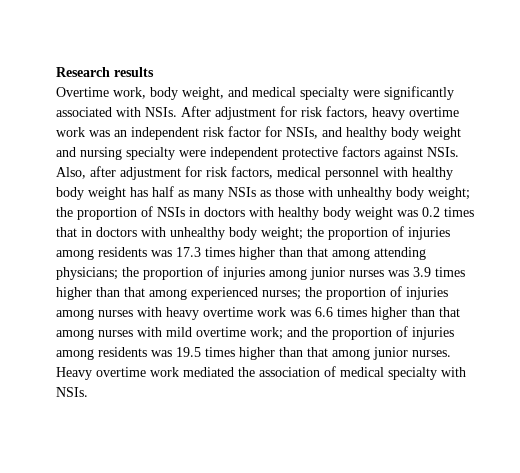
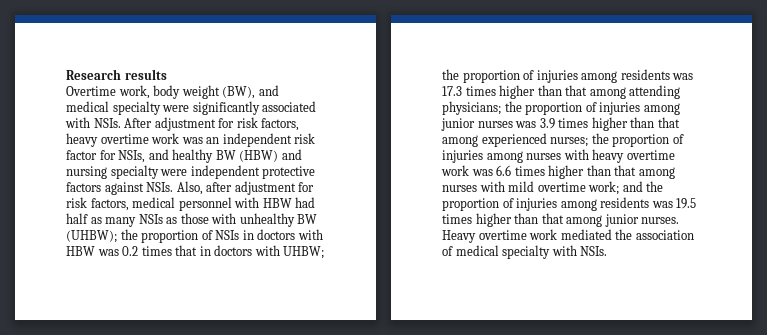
- Overtime work, body weight, and medical specialty were significantly associated with NSIs.
+ Overtime work, body weight (BW), and medical specialty were significantly associated with NSIs.
- After adjustment for risk factors, heavy overtime work was an independent risk factor for NSIs, and healthy body weight and nursing specialty were independent protective factors against NSIs.
+ After adjustment for risk factors, heavy overtime work was an independent risk factor for NSIs, and healthy BW (HBW) and nursing specialty were independent protective factors against NSIs.
- Also, after adjustment for risk factors, medical personnel with healthy body weight has half as many NSIs as those with unhealthy body weight;
+ Also, after adjustment for risk factors, medical personnel with HBW had half as many NSIs as those with unhealthy BW (UHBW);
- the proportion of NSIs in doctors with healthy body weight was 0.2 times that in doctors with unhealthy body weight;
+ the proportion of NSIs in doctors with HBW was 0.2 times that in doctors with UHBW;

